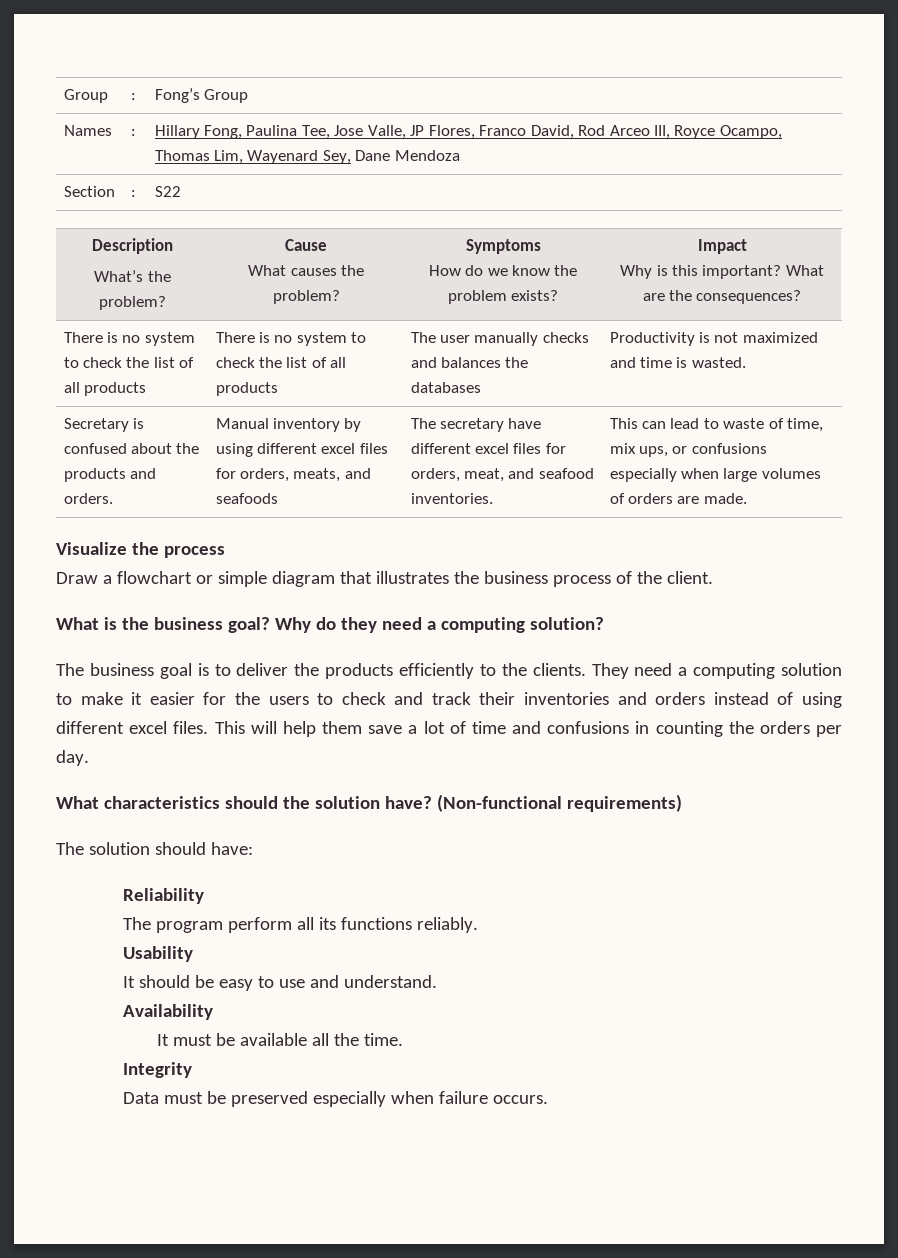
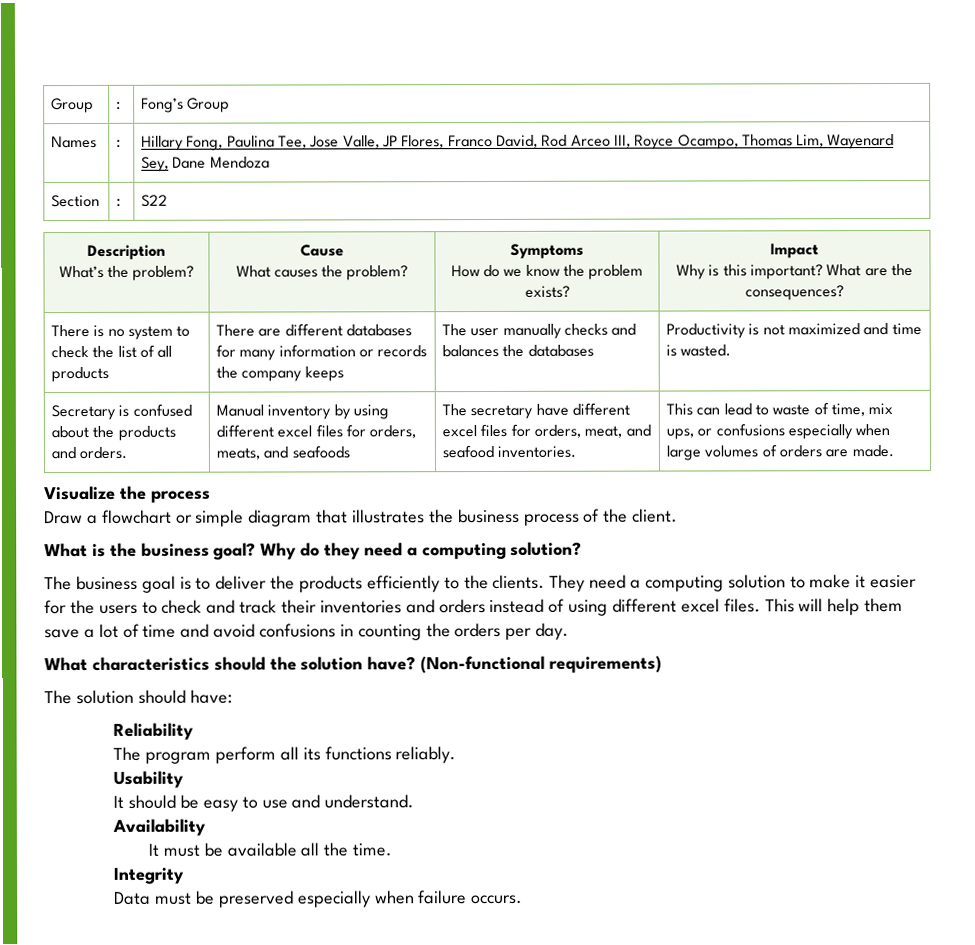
- There is no system to check the list of all products | There is no system to check the list of all products | The user manually checks and balances the databases | Productivity is not maximized and time is wasted.
+ There is no system to check the list of all products | There are different databases for many information or records the company keeps | The user manually checks and balances the databases | Productivity is not maximized and time is wasted.
- This will help them save a lot of time and confusions in counting the orders per day.
+ This will help them save a lot of time and avoid confusions in counting the orders per day.

